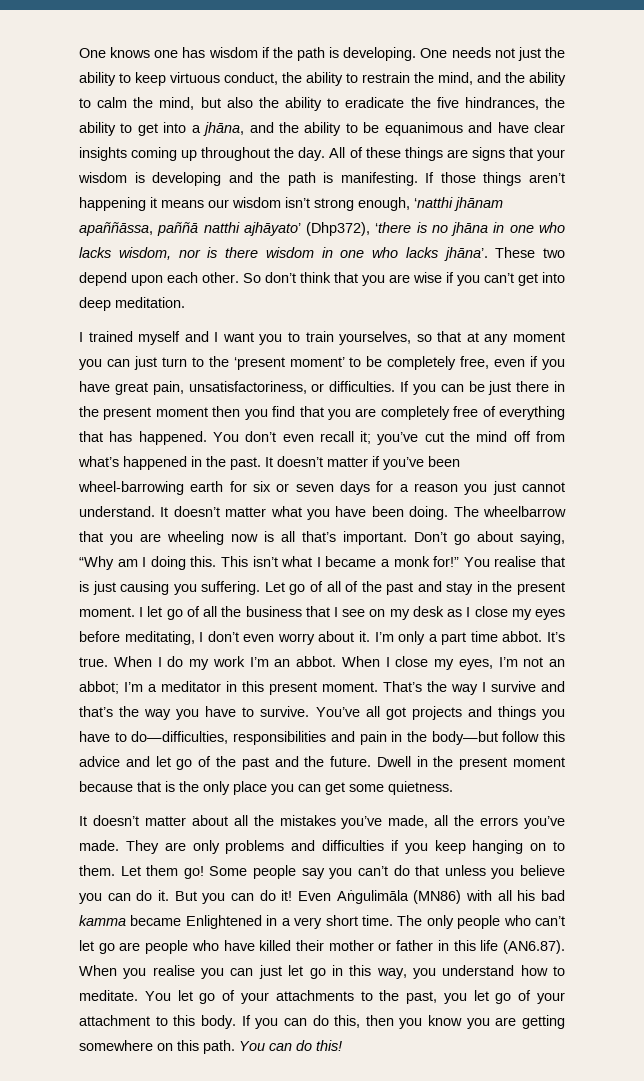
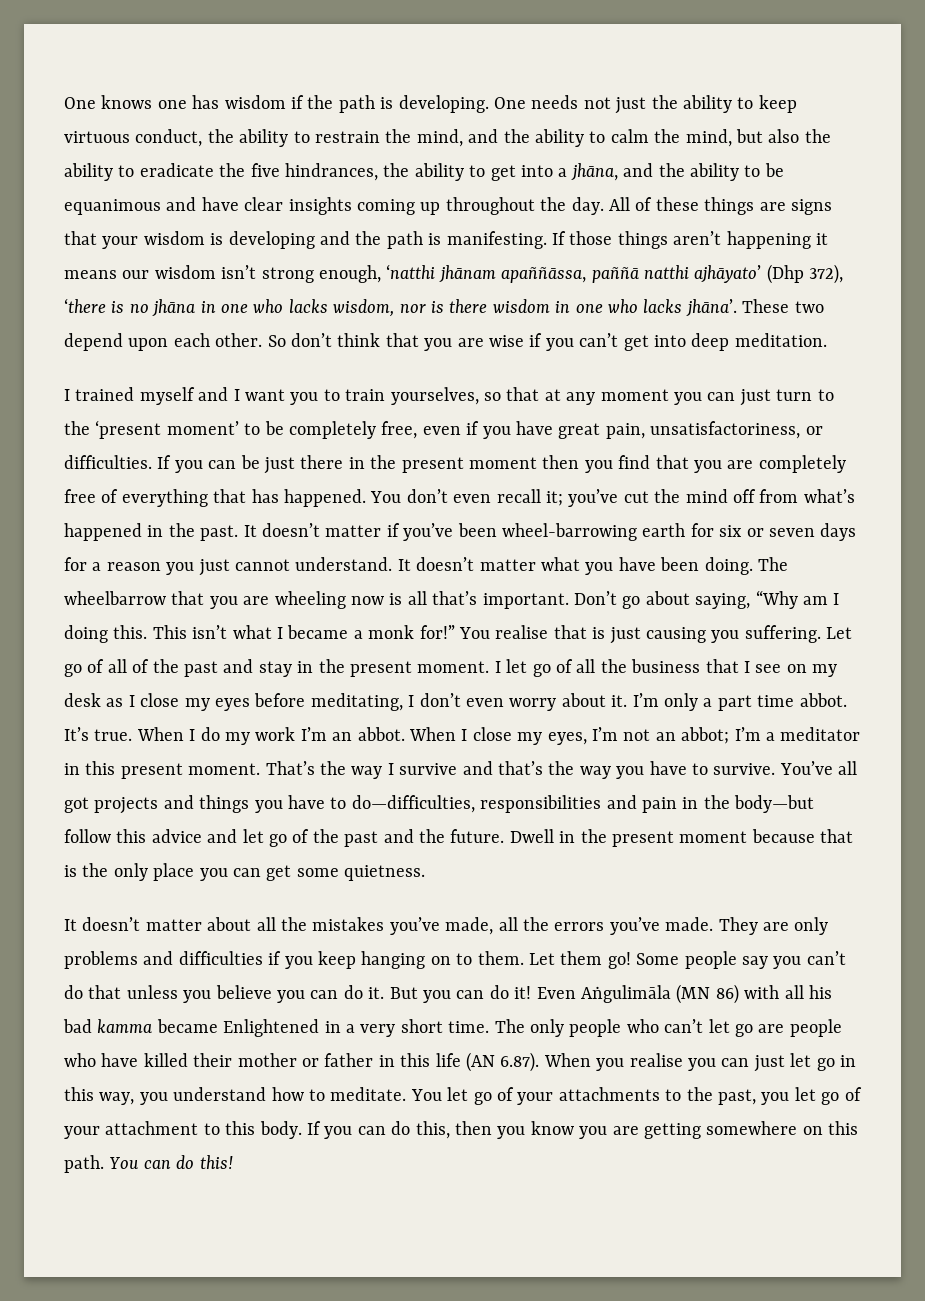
- If those things aren’t happening it means our wisdom isn’t strong enough, ‘natthi jhānam apaññāssa, paññā natthi ajhāyato’ (Dhp372), ‘there is no jhāna in one who lacks wisdom, nor is there wisdom in one who lacks jhāna’.
+ If those things aren’t happening it means our wisdom isn’t strong enough, ‘natthi jhānam apaññāssa, paññā natthi ajhāyato’ (Dhp 372), ‘there is no jhāna in one who lacks wisdom, nor is there wisdom in one who lacks jhāna’.
- Even Aṅgulimāla (MN86) with all his bad kamma became Enlightened in a very short time.
+ Even Aṅgulimāla (MN 86) with all his bad kamma became Enlightened in a very short time.
- The only people who can’t let go are people who have killed their mother or father in this life (AN6.87). When you realise you can just let go in this way, you understand how to meditate.
+ The only people who can’t let go are people who have killed their mother or father in this life (AN 6.87). When you realise you can just let go in this way, you understand how to meditate.

